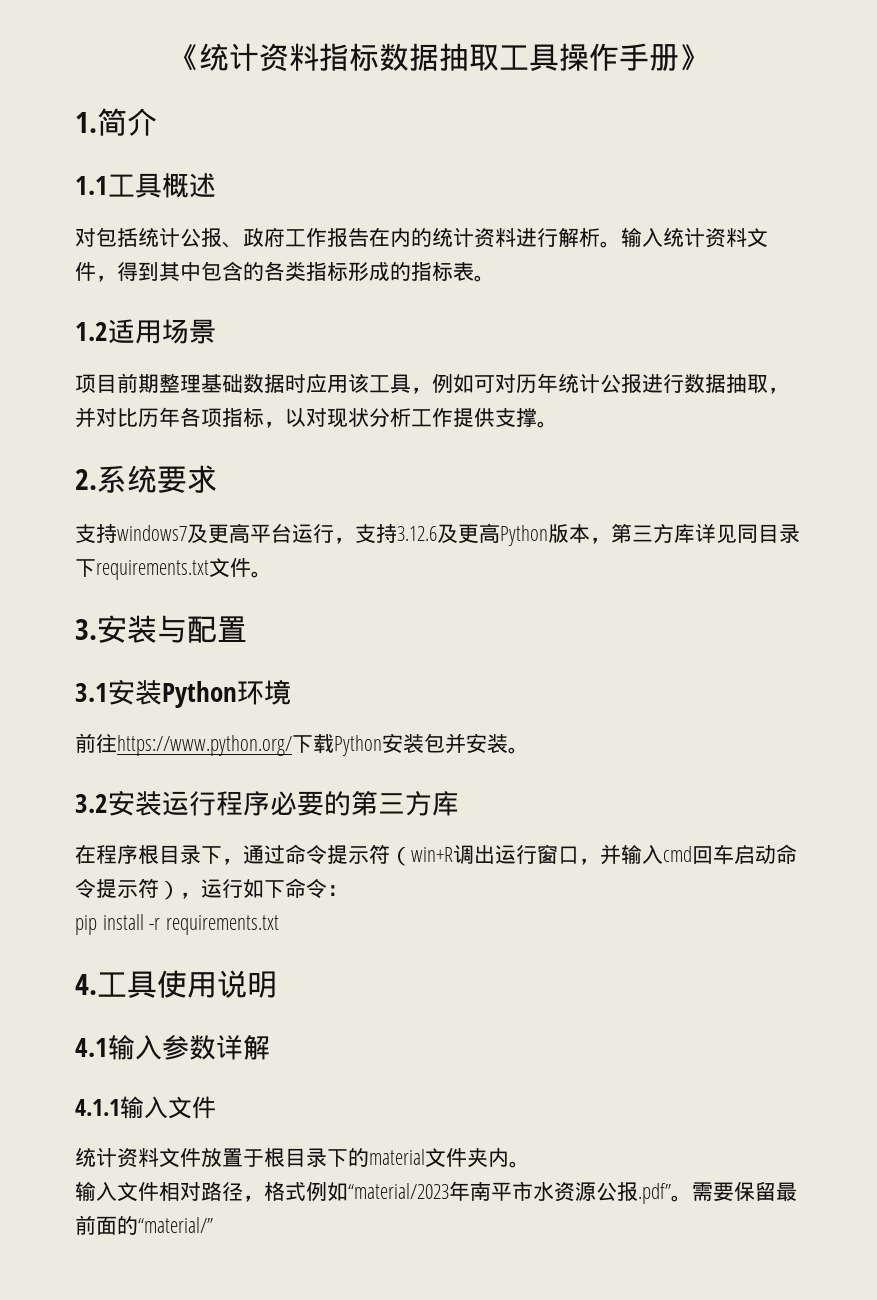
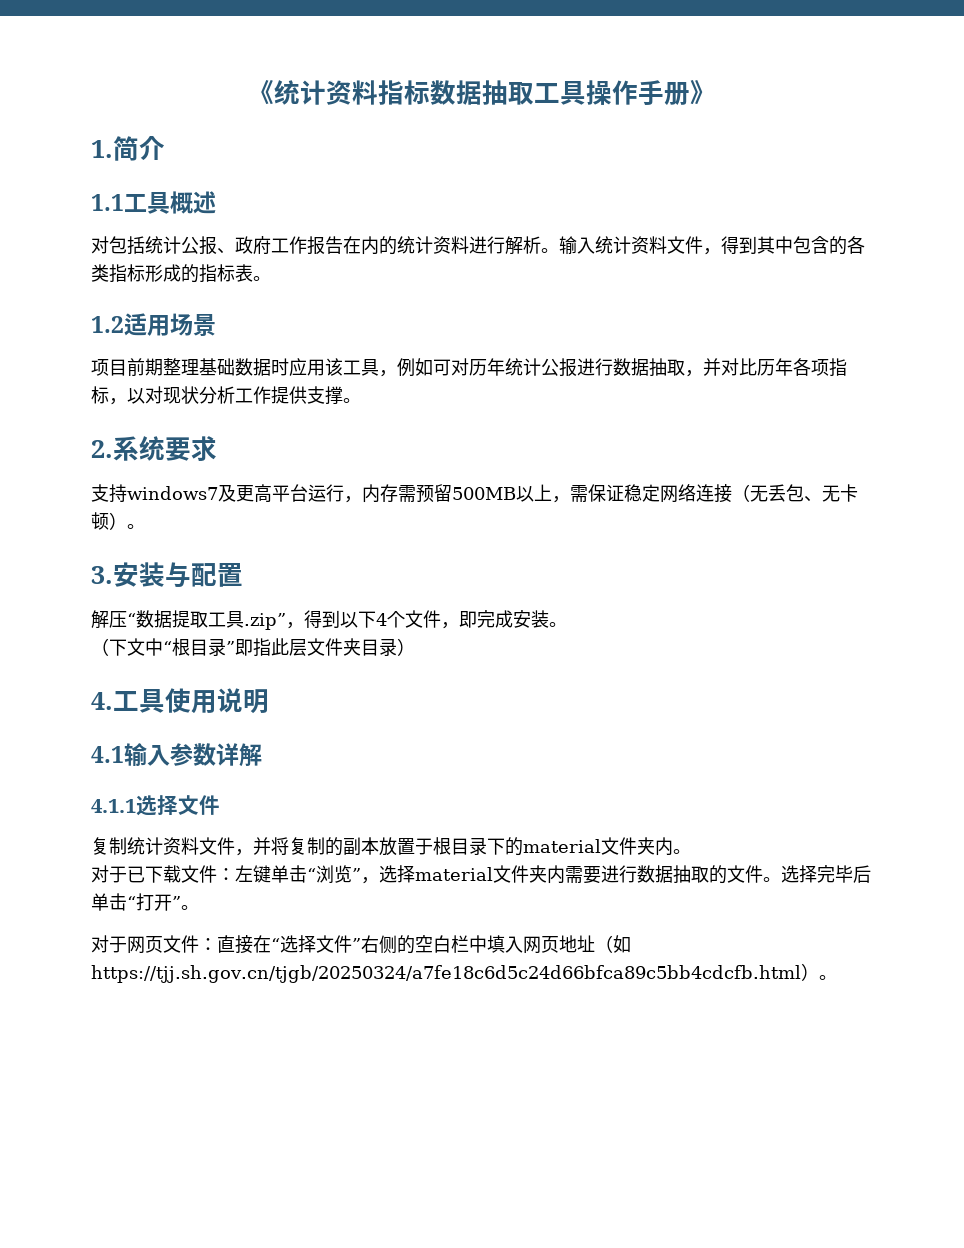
- 支持windows7及更高平台运行，支持3.12.6及更高Python版本，第三方库详见同目录下requirements.txt文件。
+ 支持windows7及更高平台运行，内存需预留500MB以上，需保证稳定网络连接（无丢包、无卡顿）。
  3.安装与配置
- 3.1安装Python环境
- 前往https://www.python.org/下载Python安装包并安装。
- 3.2安装运行程序必要的第三方库
- 在程序根目录下，通过命令提示符（win+R调出运行窗口，并输入cmd回车启动命令提示符），运行如下命令：
- pip install -r requirements.txt
+ 解压“数据提取工具.zip”，得到以下4个文件，即完成安装。
+ （下文中“根目录”即指此层文件夹目录）
- 4.1.1输入文件
+ 4.1.1选择文件
- 统计资料文件放置于根目录下的material文件夹内。
+ 复制统计资料文件，并将复制的副本放置于根目录下的material文件夹内。
- 输入文件相对路径，格式例如“material/2023年南平市水资源公报.pdf”。需要保留最前面的“material/”
+ 对于已下载文件：左键单击“浏览”，选择material文件夹内需要进行数据抽取的文件。选择完毕后单击“打开”。
+ 对于网页文件：直接在“选择文件”右侧的空白栏中填入网页地址（如https://tjj.sh.gov.cn/tjgb/20250324/a7fe18c6d5c24d66bfca89c5bb4cdcfb.html）。

